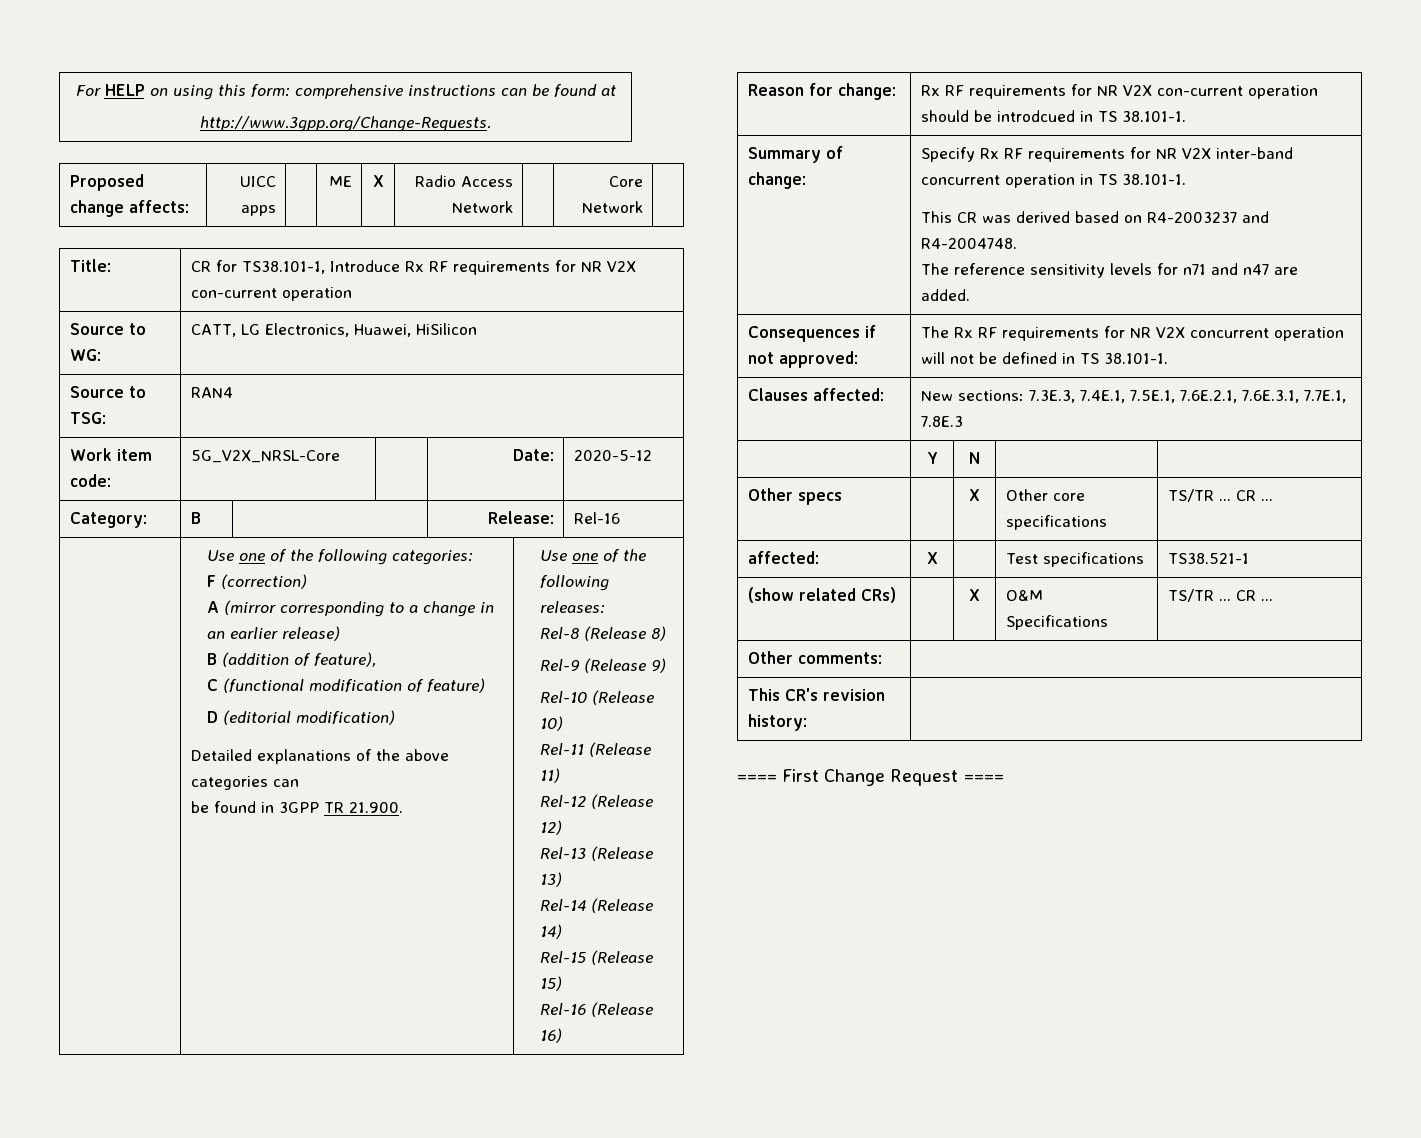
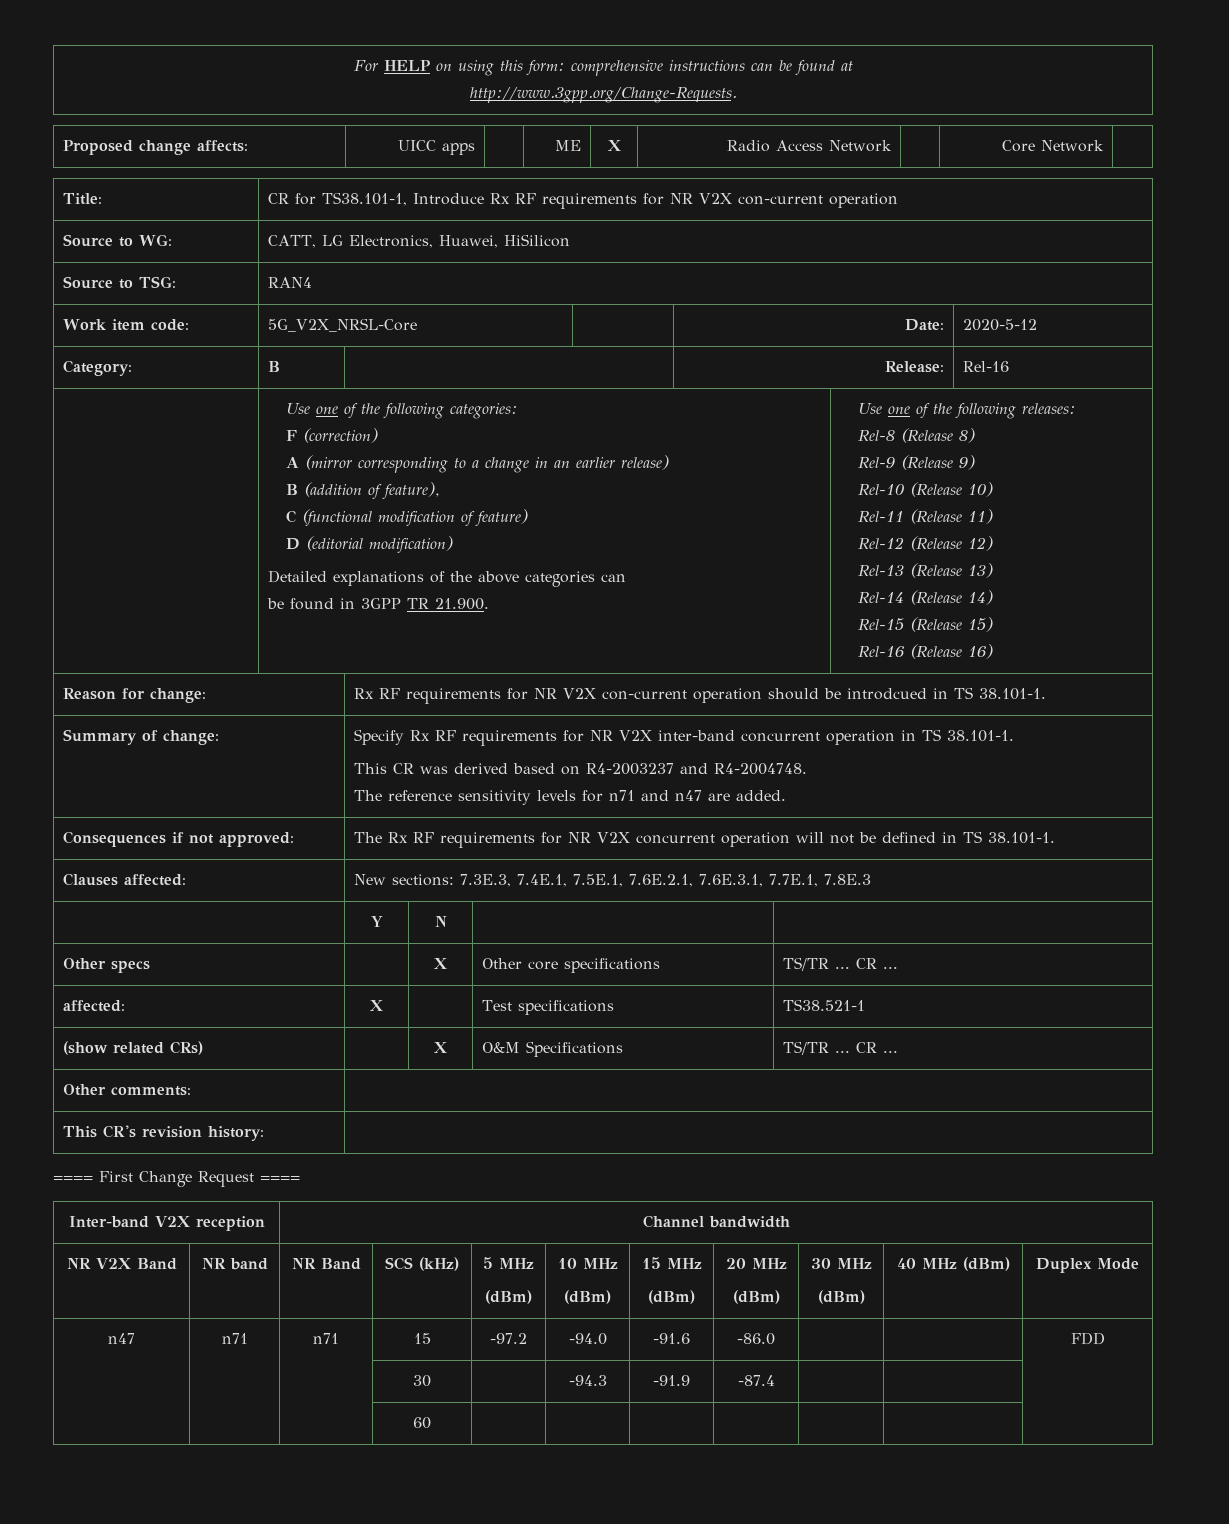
+ Inter-band V2X reception | Channel bandwidth
+ NR V2X Band | NR band | NR Band | SCS (kHz) | 5 MHz
+ (dBm) | 10 MHz
+ (dBm) | 15 MHz
+ (dBm) | 20 MHz
+ (dBm) | 30 MHz
+ (dBm) | 40 MHz (dBm) | Duplex Mode
+ n47 | n71 | n71 | 15 | -97.2 | -94.0 | -91.6 | -86.0 | | | FDD
+ | | | 30 | | -94.3 | -91.9 | -87.4 | | |
+ | | | 60 | | | | | | |

